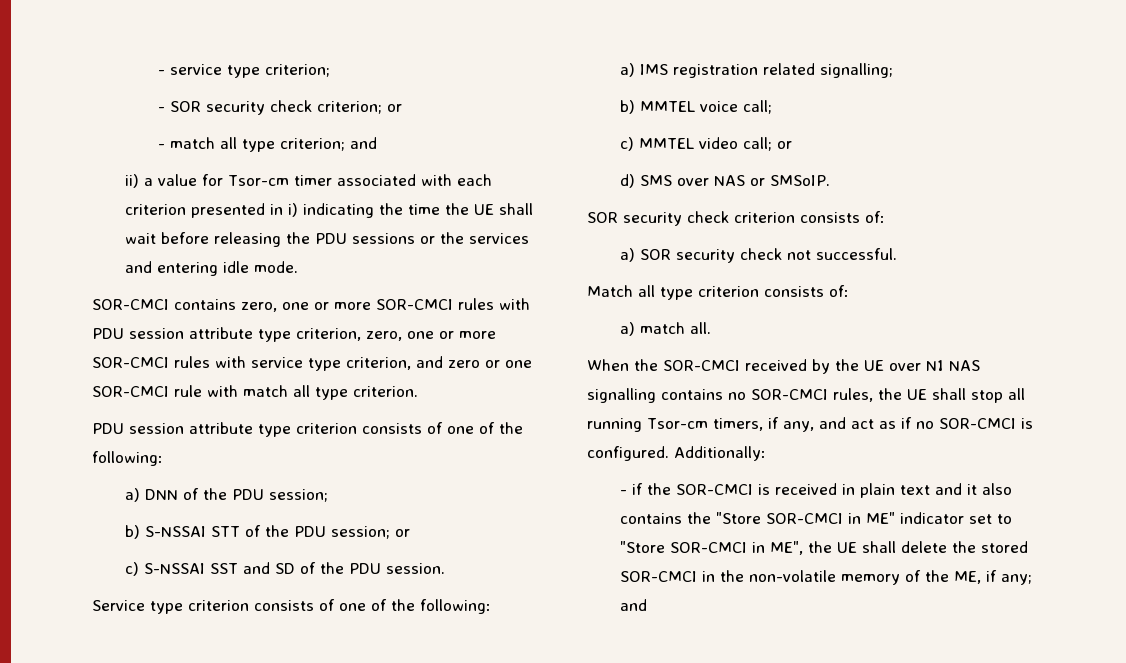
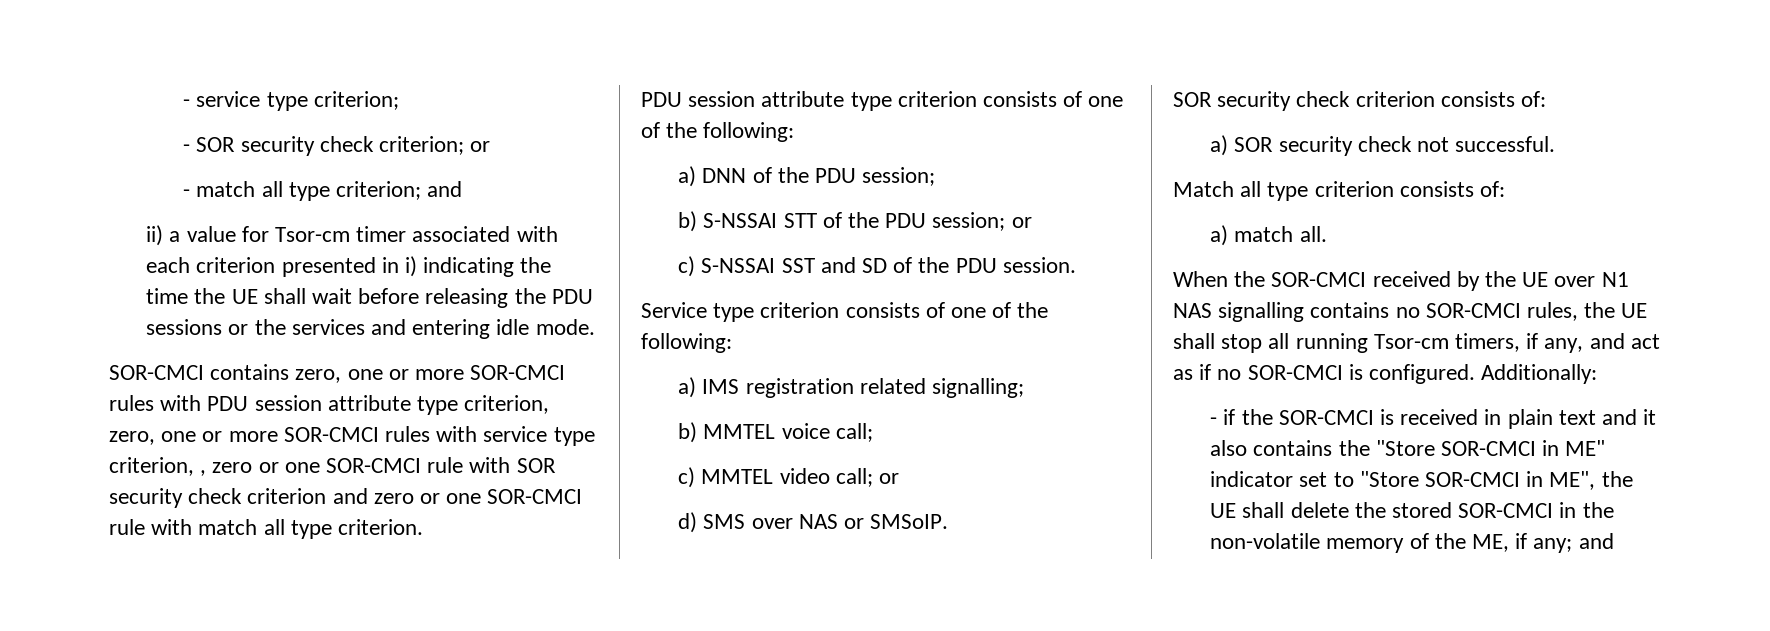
- SOR-CMCI contains zero, one or more SOR-CMCI rules with PDU session attribute type criterion, zero, one or more SOR-CMCI rules with service type criterion, and zero or one SOR-CMCI rule with match all type criterion.
+ SOR-CMCI contains zero, one or more SOR-CMCI rules with PDU session attribute type criterion, zero, one or more SOR-CMCI rules with service type criterion, , zero or one SOR-CMCI rule with SOR security check criterion and zero or one SOR-CMCI rule with match all type criterion.

